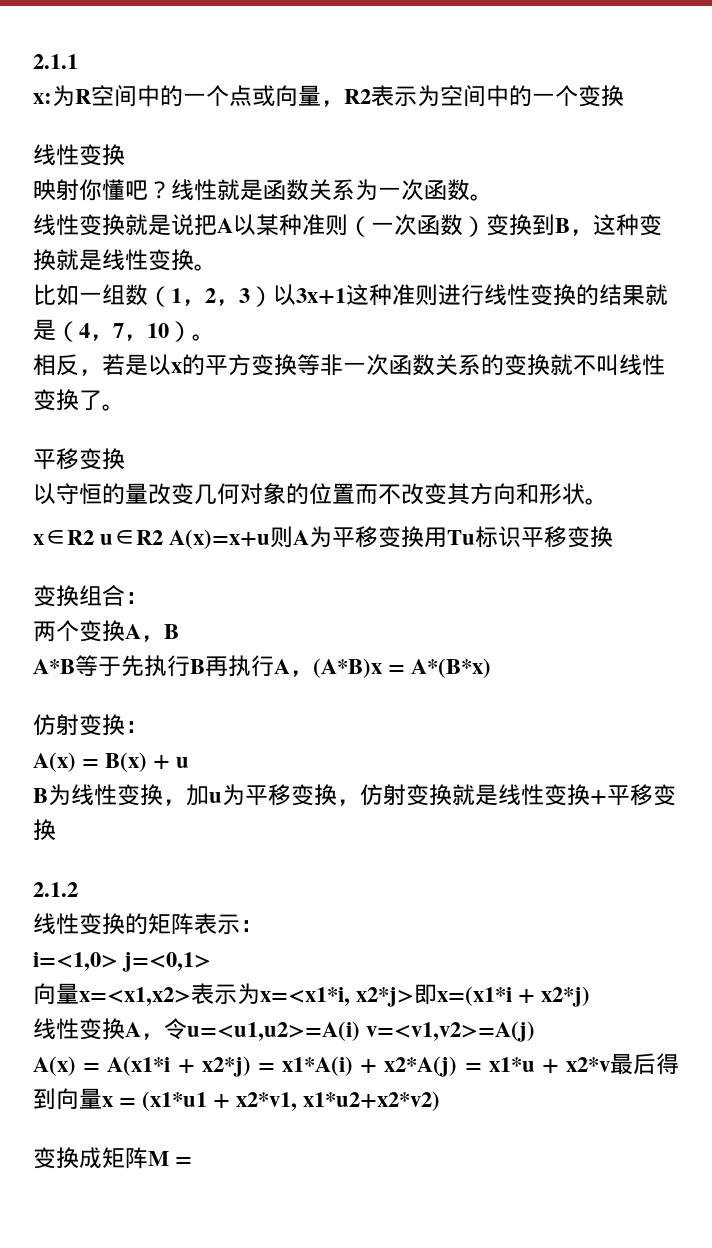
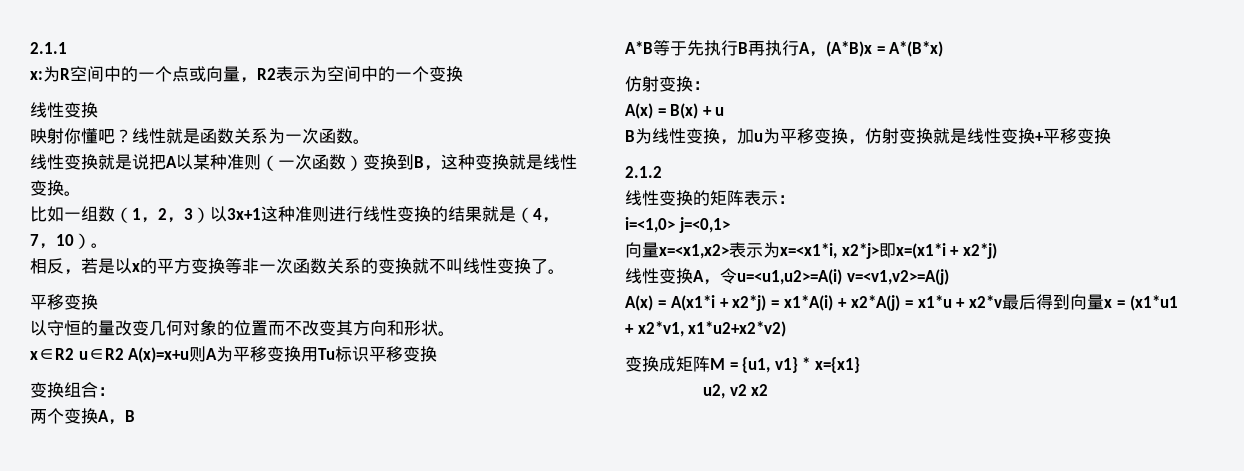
- 变换成矩阵M =
+ 变换成矩阵M = {u1, v1} * x={x1}
+ u2, v2 x2

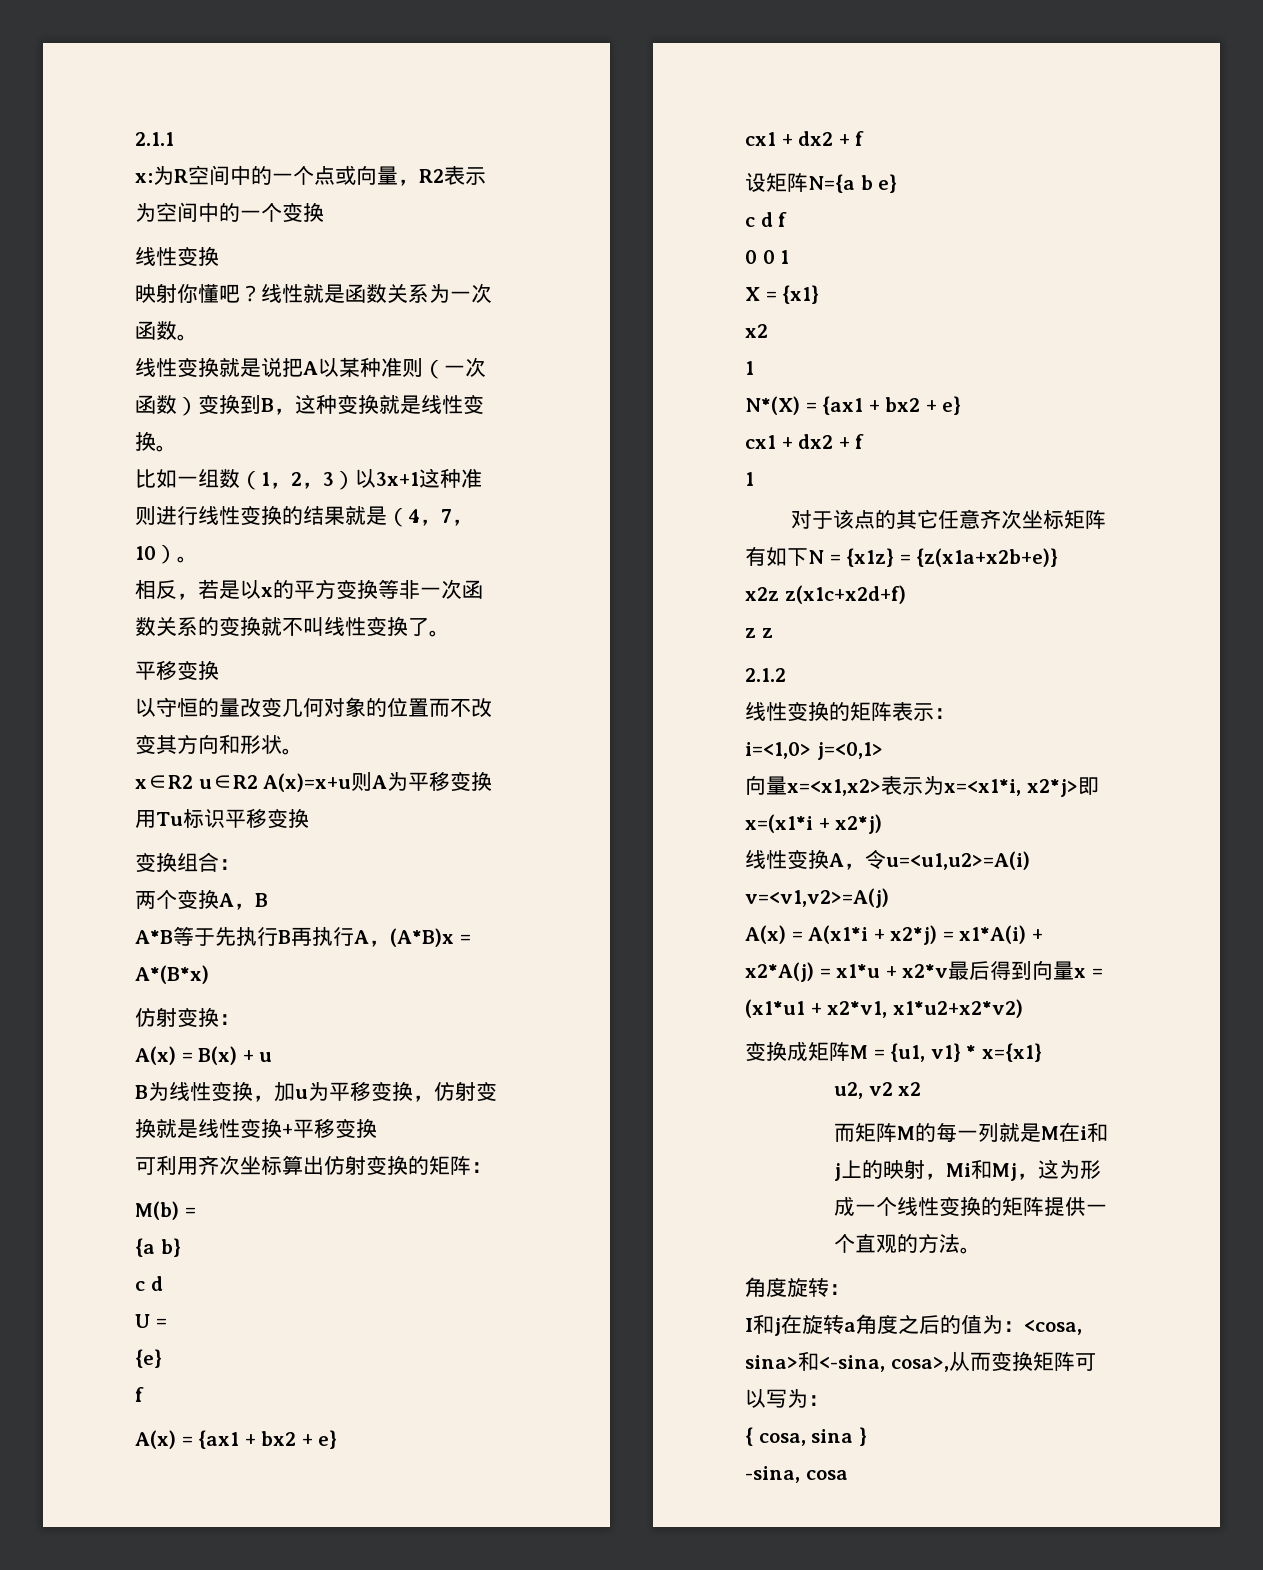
+ 可利用齐次坐标算出仿射变换的矩阵：
+ M(b) =
+ {a b}
+ c d
+ U =
+ {e}
+ f
+ A(x) = {ax1 + bx2 + e}
+ cx1 + dx2 + f
+ 设矩阵N={a b e}
+ c d f
+ 0 0 1
+ X = {x1}
+ x2
+ 1
+ N*(X) = {ax1 + bx2 + e}
+ cx1 + dx2 + f
+ 1
+ 对于该点的其它任意齐次坐标矩阵有如下N = {x1z} = {z(x1a+x2b+e)}
+ x2z z(x1c+x2d+f)
+ z z
+ 而矩阵M的每一列就是M在i和j上的映射，Mi和Mj，这为形成一个线性变换的矩阵提供一个直观的方法。
+ 角度旋转：
+ I和j在旋转a角度之后的值为：<cosa, sina>和<-sina, cosa>,从而变换矩阵可以写为：
+ { cosa, sina }
+ -sina, cosa

